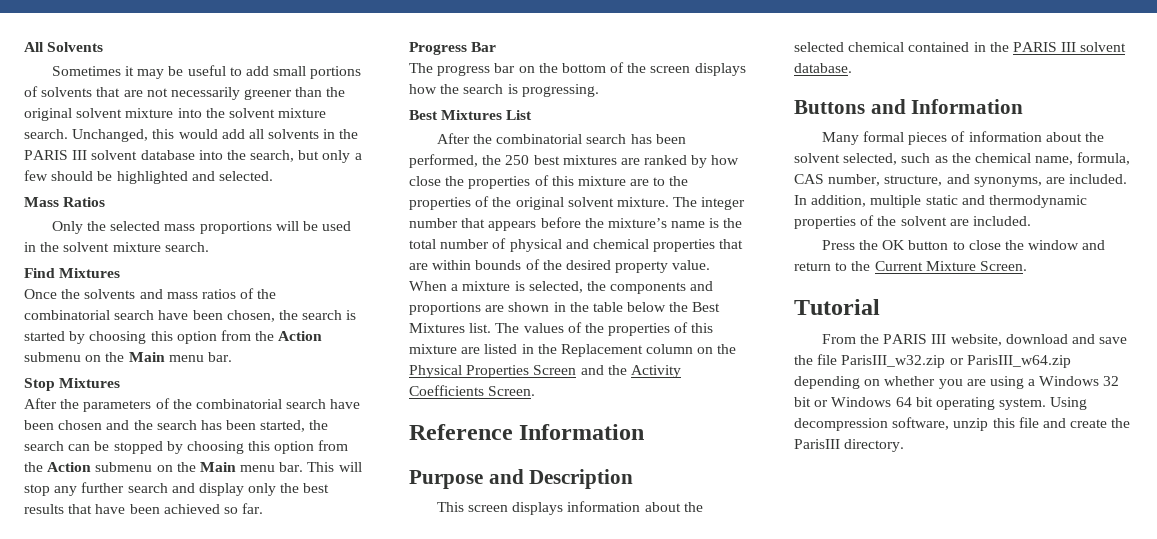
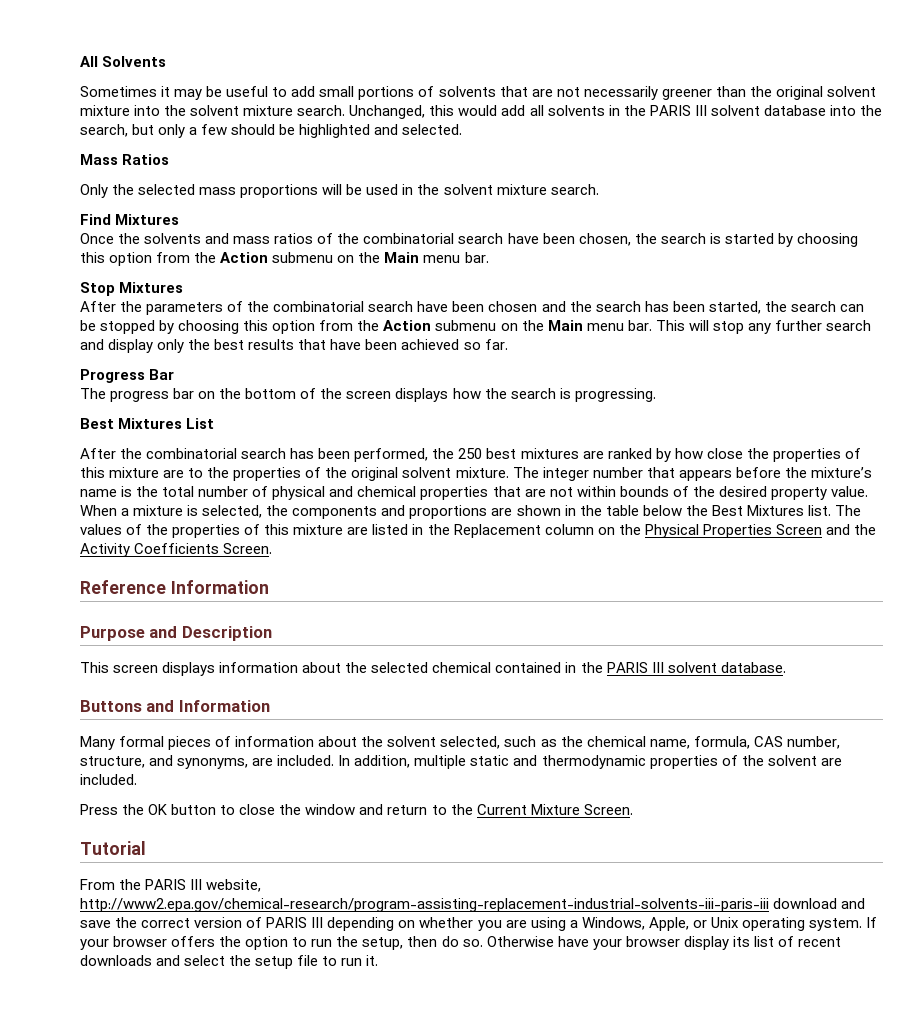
- The integer number that appears before the mixture’s name is the total number of physical and chemical properties that are within bounds of the desired property value.
+ The integer number that appears before the mixture’s name is the total number of physical and chemical properties that are not within bounds of the desired property value.
- From the PARIS III website, download and save the file ParisIII_w32.zip or ParisIII_w64.zip depending on whether you are using a Windows 32 bit or Windows 64 bit operating system. Using decompression software, unzip this file and create the ParisIII directory.
+ From the PARIS III website, http://www2.epa.gov/chemical-research/program-assisting-replacement-industrial-solvents-iii-paris-iii download and save the correct version of PARIS III depending on whether you are using a Windows, Apple, or Unix operating system. If your browser offers the option to run the setup, then do so. Otherwise have your browser display its list of recent downloads and select the setup file to run it.

